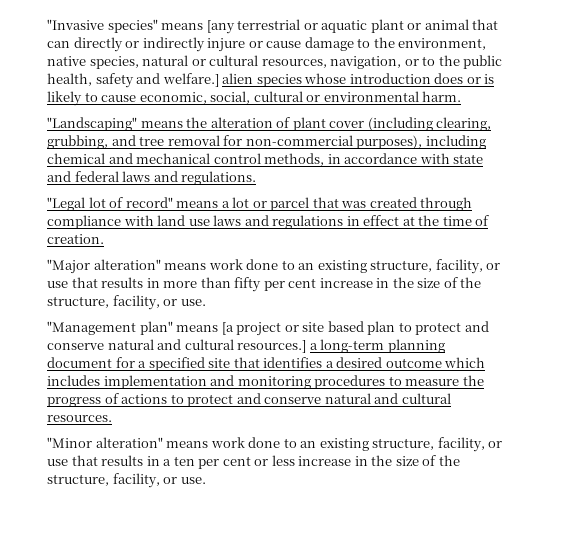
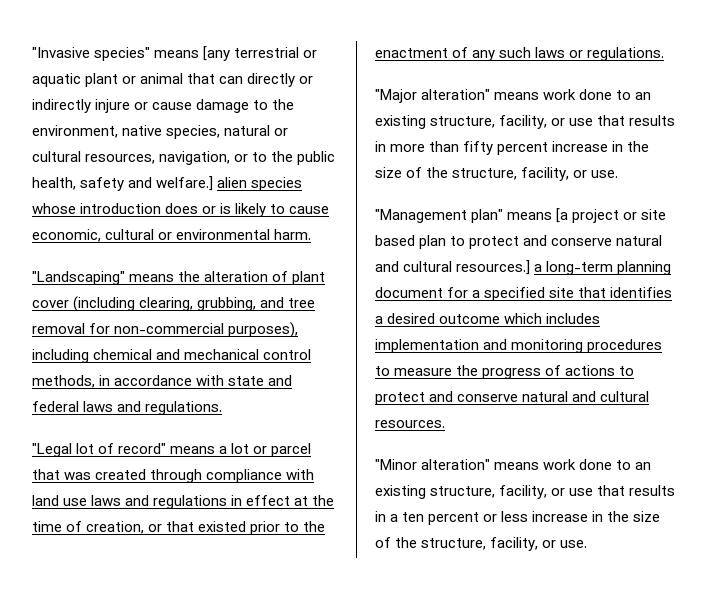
- "Invasive species" means [any terrestrial or aquatic plant or animal that can directly or indirectly injure or cause damage to the environment, native species, natural or cultural resources, navigation, or to the public health, safety and welfare.] alien species whose introduction does or is likely to cause economic, social, cultural or environmental harm.
+ "Invasive species" means [any terrestrial or aquatic plant or animal that can directly or indirectly injure or cause damage to the environment, native species, natural or cultural resources, navigation, or to the public health, safety and welfare.] alien species whose introduction does or is likely to cause economic, cultural or environmental harm.
- "Legal lot of record" means a lot or parcel that was created through compliance with land use laws and regulations in effect at the time of creation.
+ "Legal lot of record" means a lot or parcel that was created through compliance with land use laws and regulations in effect at the time of creation, or that existed prior to the enactment of any such laws or regulations.
- "Major alteration" means work done to an existing structure, facility, or use that results in more than fifty per cent increase in the size of the structure, facility, or use.
+ "Major alteration" means work done to an existing structure, facility, or use that results in more than fifty percent increase in the size of the structure, facility, or use.
- "Minor alteration" means work done to an existing structure, facility, or use that results in a ten per cent or less increase in the size of the structure, facility, or use.
+ "Minor alteration" means work done to an existing structure, facility, or use that results in a ten percent or less increase in the size of the structure, facility, or use.

